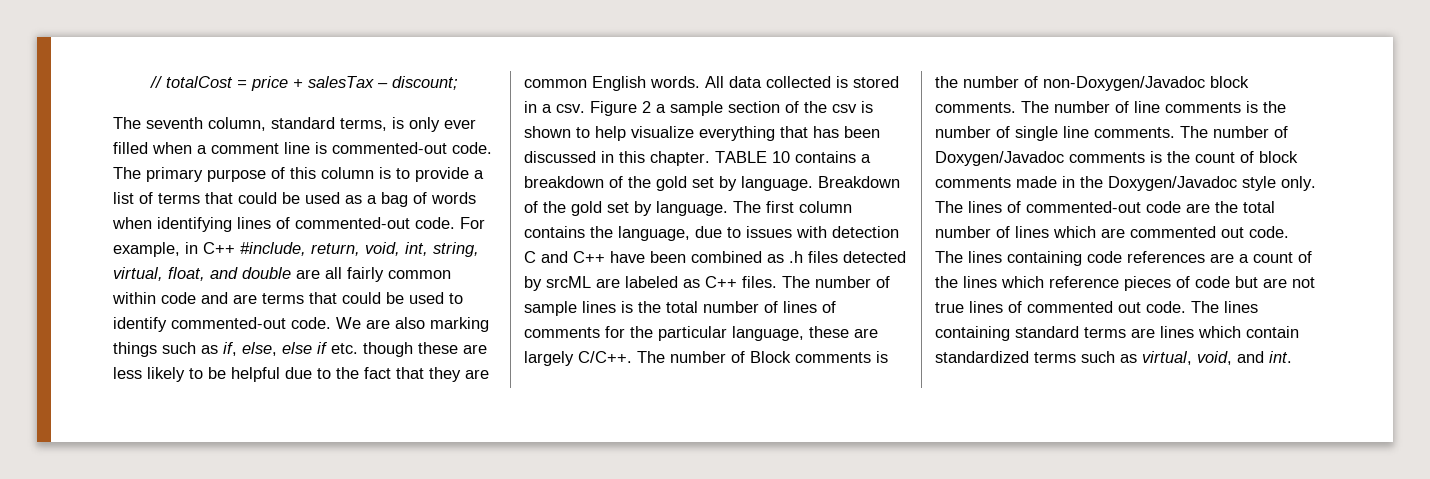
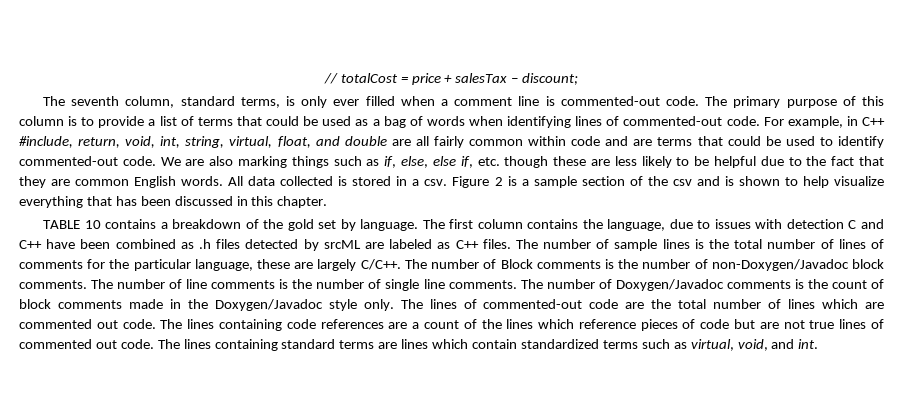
- We are also marking things such as if, else, else if etc. though these are less likely to be helpful due to the fact that they are common English words.
+ We are also marking things such as if, else, else if, etc. though these are less likely to be helpful due to the fact that they are common English words.
- Figure 2 a sample section of the csv is shown to help visualize everything that has been discussed in this chapter. TABLE 10 contains a breakdown of the gold set by language.
+ Figure 2 is a sample section of the csv and is shown to help visualize everything that has been discussed in this chapter.
+ TABLE 10 contains a breakdown of the gold set by language.
- Breakdown of the gold set by language.

